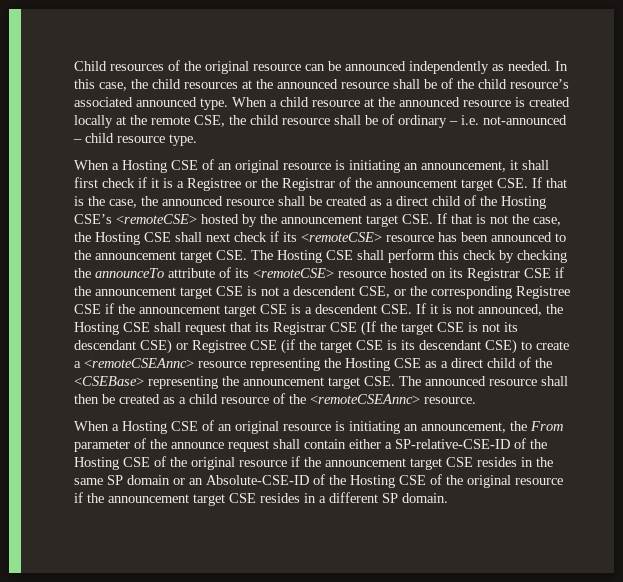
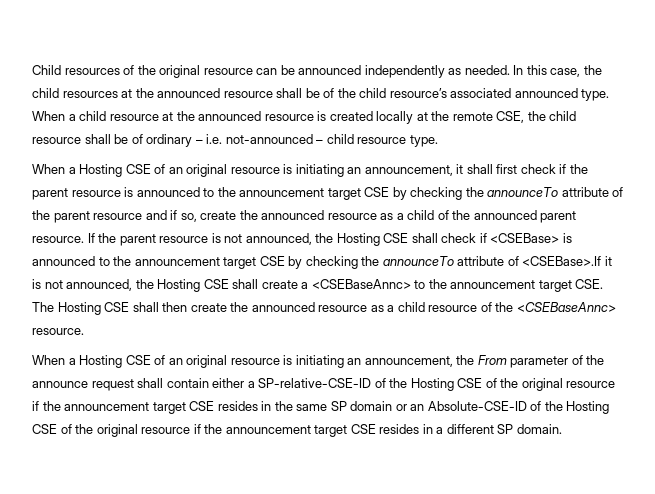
- When a Hosting CSE of an original resource is initiating an announcement, it shall first check if it is a Registree or the Registrar of the announcement target CSE. If that is the case, the announced resource shall be created as a direct child of the Hosting CSE’s <remoteCSE> hosted by the announcement target CSE. If that is not the case, the Hosting CSE shall next check if its <remoteCSE> resource has been announced to the announcement target CSE. The Hosting CSE shall perform this check by checking the announceTo attribute of its <remoteCSE> resource hosted on its Registrar CSE if the announcement target CSE is not a descendent CSE, or the corresponding Registree CSE if the announcement target CSE is a descendent CSE. If it is not announced, the Hosting CSE shall request that its Registrar CSE (If the target CSE is not its descendant CSE) or Registree CSE (if the target CSE is its descendant CSE) to create a <remoteCSEAnnc> resource representing the Hosting CSE as a direct child of the <CSEBase> representing the announcement target CSE. The announced resource shall then be created as a child resource of the <remoteCSEAnnc> resource.
+ When a Hosting CSE of an original resource is initiating an announcement, it shall first check if the parent resource is announced to the announcement target CSE by checking the announceTo attribute of the parent resource and if so, create the announced resource as a child of the announced parent resource. If the parent resource is not announced, the Hosting CSE shall check if <CSEBase> is announced to the announcement target CSE by checking the announceTo attribute of <CSEBase>.If it is not announced, the Hosting CSE shall create a <CSEBaseAnnc> to the announcement target CSE. The Hosting CSE shall then create the announced resource as a child resource of the <CSEBaseAnnc> resource.

